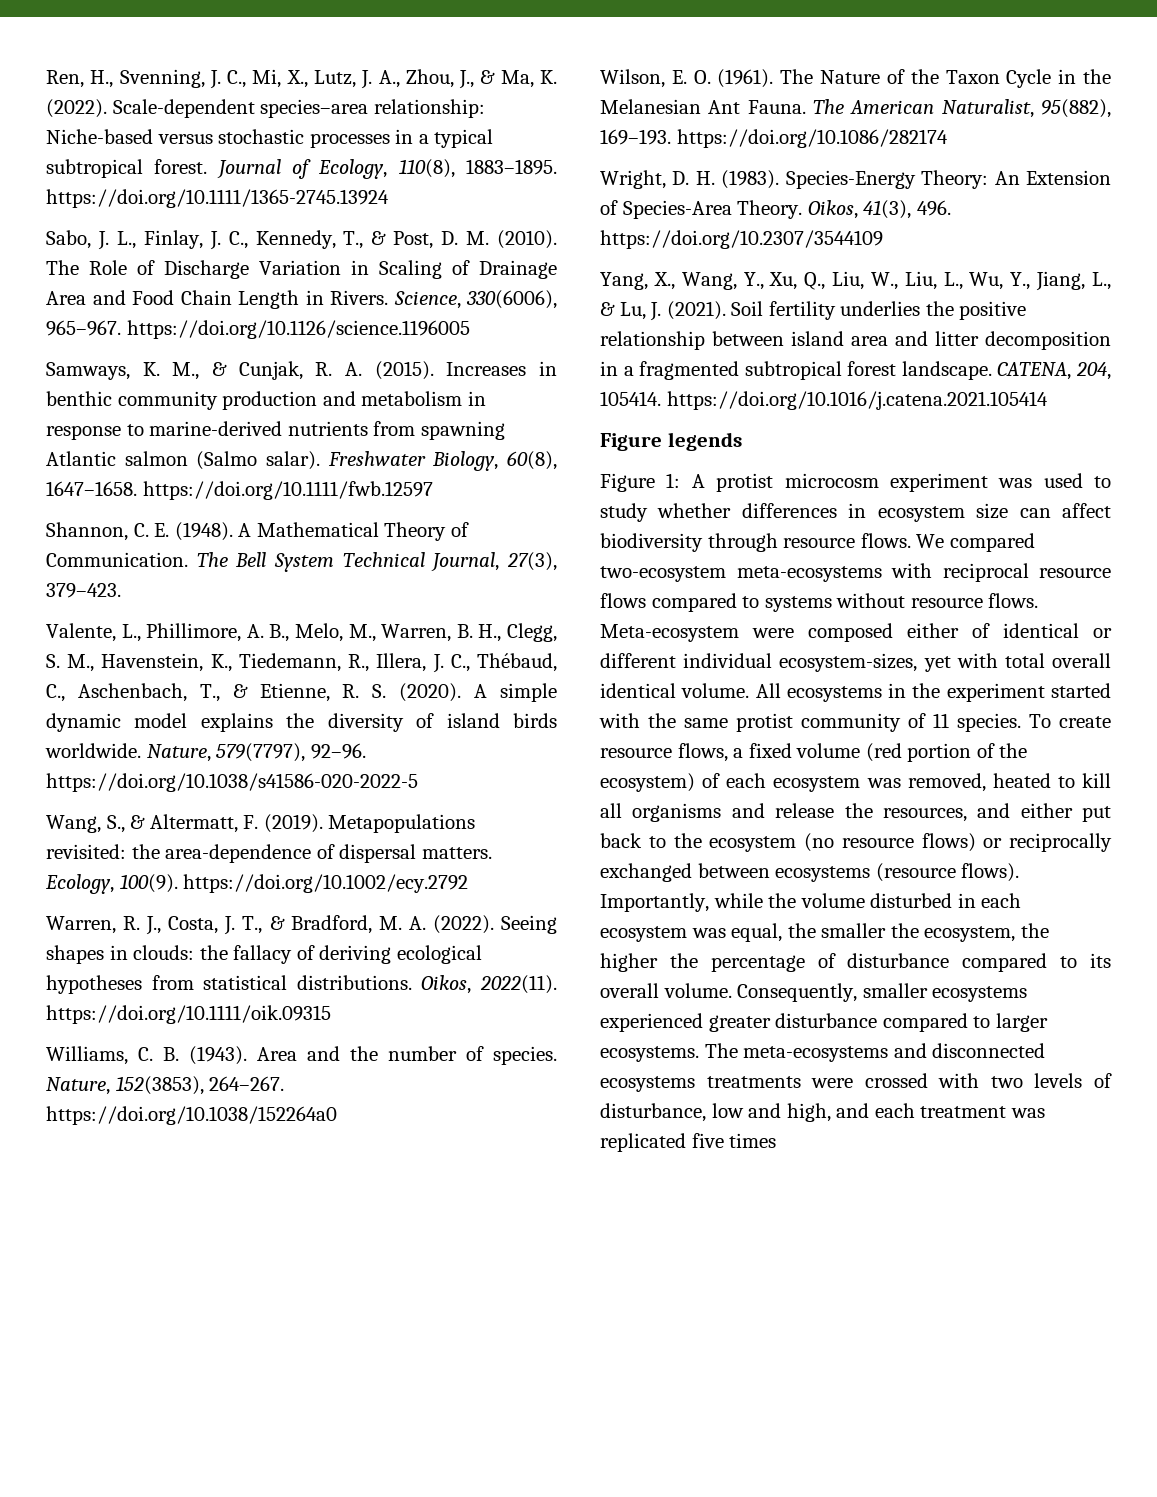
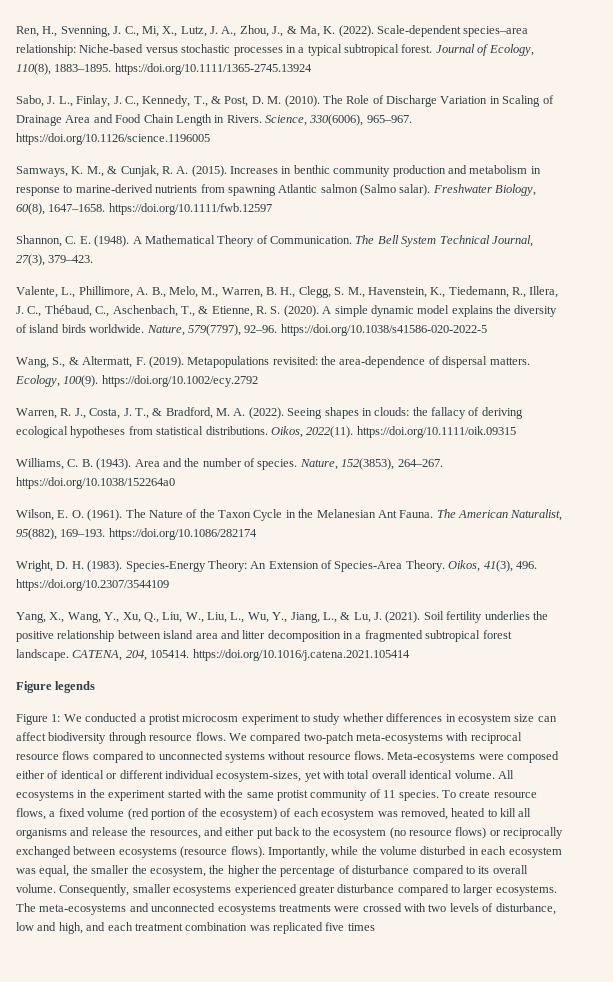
- Figure 1: A protist microcosm experiment was used to study whether differences in ecosystem size can affect biodiversity through resource flows.
+ Figure 1: We conducted a protist microcosm experiment to study whether differences in ecosystem size can affect biodiversity through resource flows.
- We compared two-ecosystem meta-ecosystems with reciprocal resource flows compared to systems without resource flows.
+ We compared two-patch meta-ecosystems with reciprocal resource flows compared to unconnected systems without resource flows.
- Meta-ecosystem were composed either of identical or different individual ecosystem-sizes, yet with total overall identical volume.
+ Meta-ecosystems were composed either of identical or different individual ecosystem-sizes, yet with total overall identical volume.
- The meta-ecosystems and disconnected ecosystems treatments were crossed with two levels of disturbance, low and high, and each treatment was replicated five times
+ The meta-ecosystems and unconnected ecosystems treatments were crossed with two levels of disturbance, low and high, and each treatment combination was replicated five times

